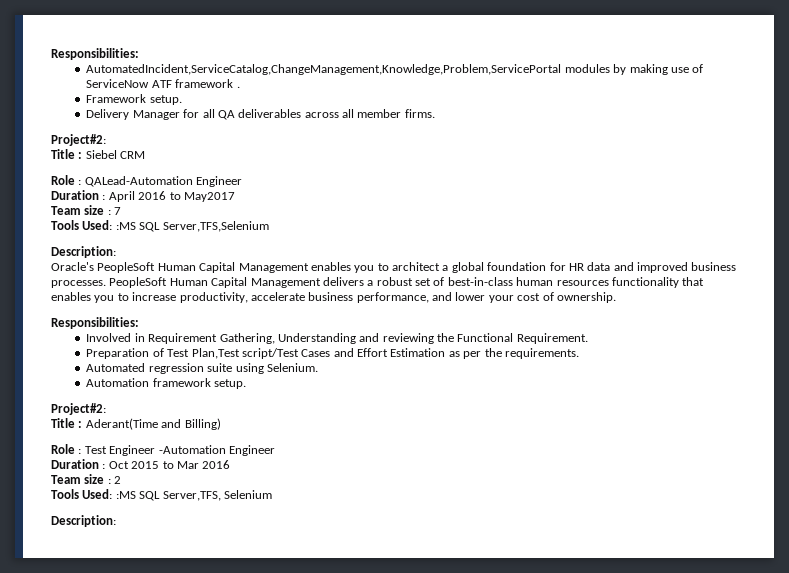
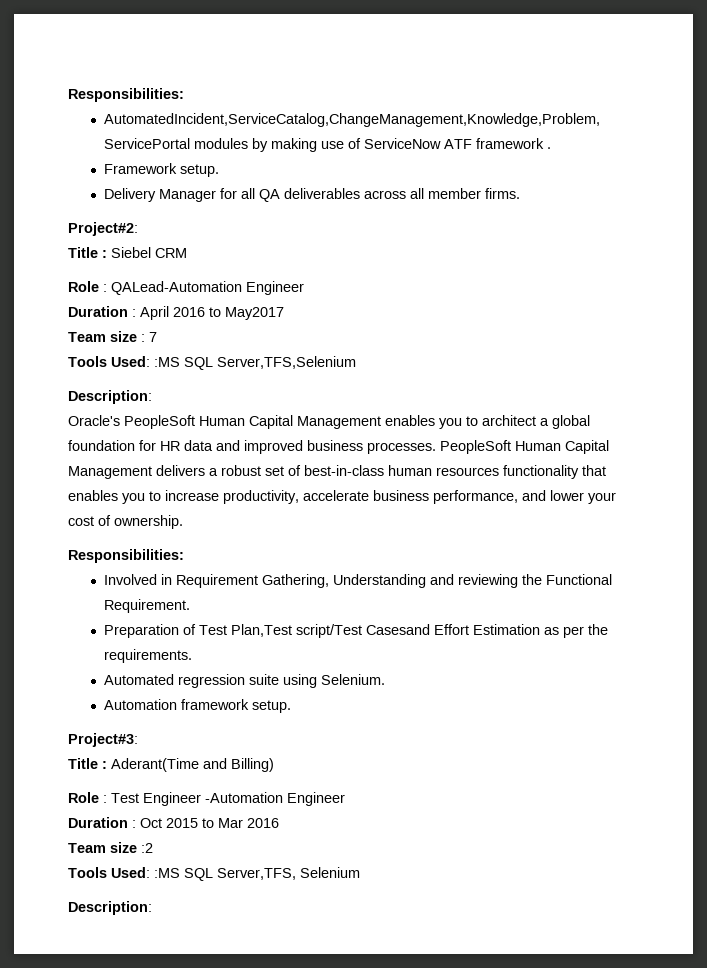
- Preparation of Test Plan,Test script/Test Cases and Effort Estimation as per the requirements.
+ Preparation of Test Plan,Test script/Test Casesand Effort Estimation as per the requirements.
  Automation framework setup.
- Project#2:
+ Project#3:
- Team size : 2
+ Team size :2

